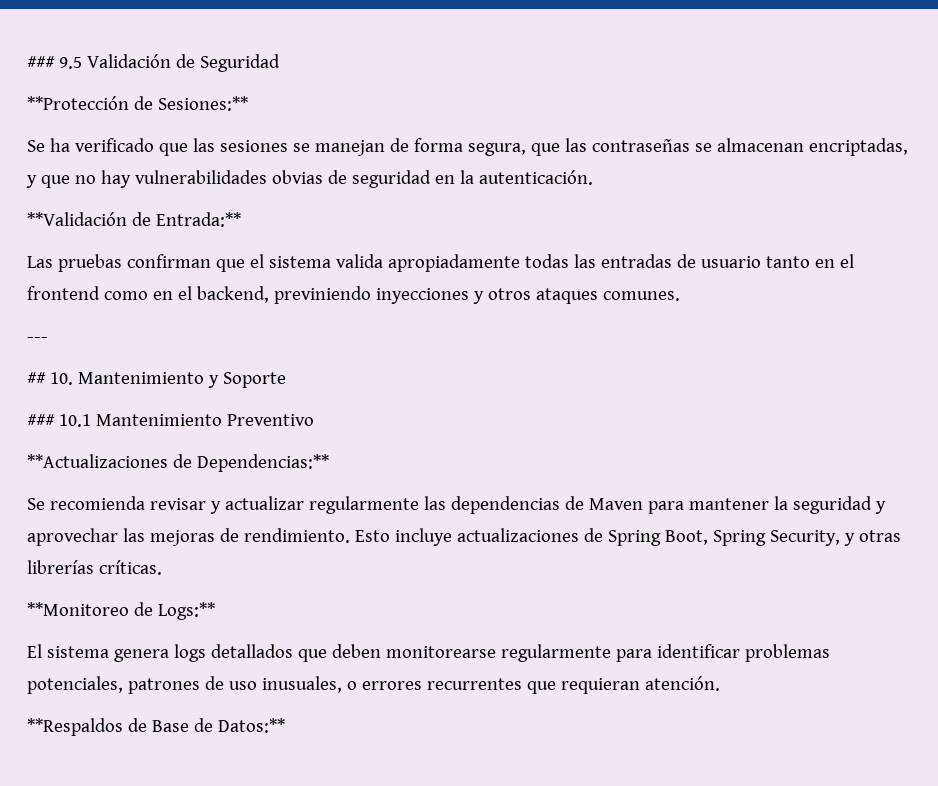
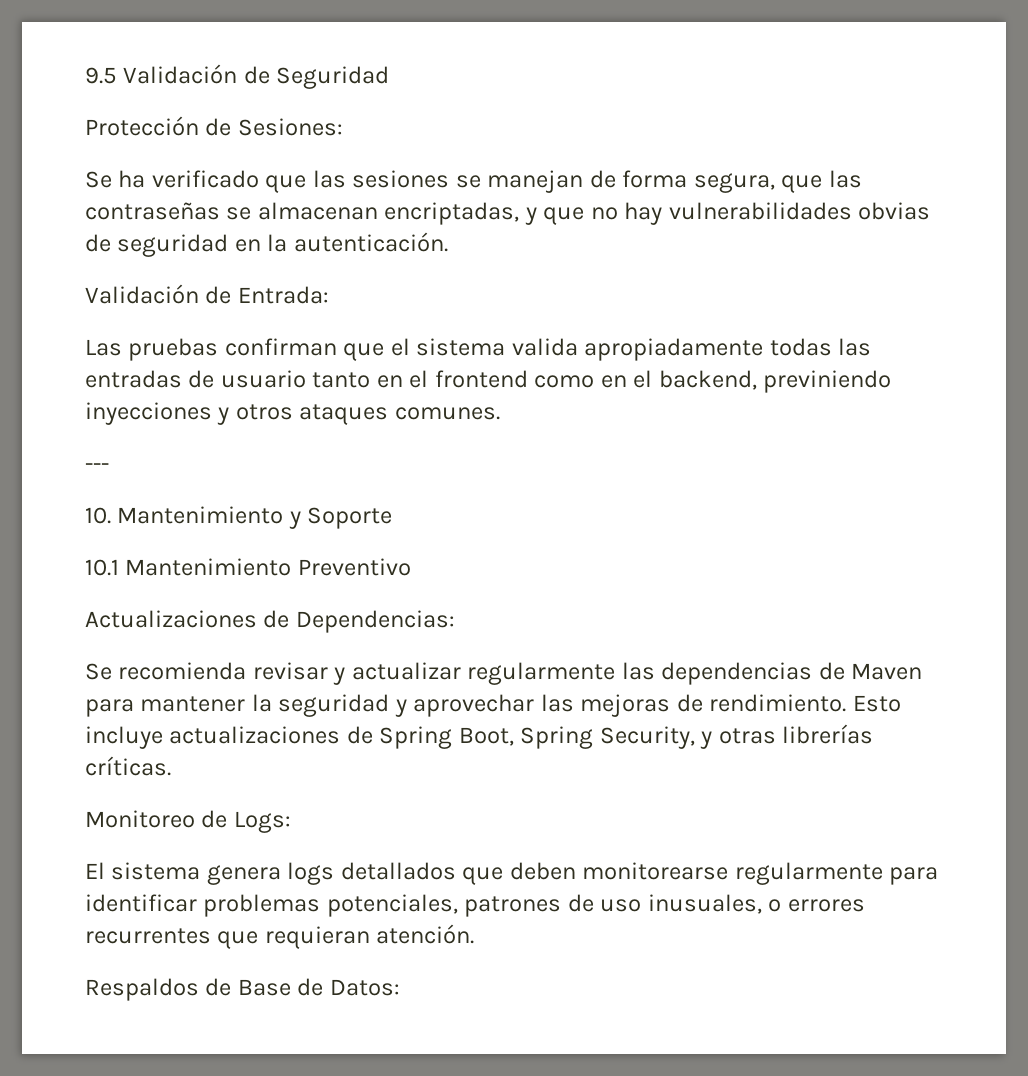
- ### 9.5 Validación de Seguridad
+ 9.5 Validación de Seguridad
- **Protección de Sesiones:**
+ Protección de Sesiones:
- **Validación de Entrada:**
+ Validación de Entrada:
- ## 10. Mantenimiento y Soporte
+ 10. Mantenimiento y Soporte
- ### 10.1 Mantenimiento Preventivo
+ 10.1 Mantenimiento Preventivo
- **Actualizaciones de Dependencias:**
+ Actualizaciones de Dependencias:
- **Monitoreo de Logs:**
+ Monitoreo de Logs:
- **Respaldos de Base de Datos:**
+ Respaldos de Base de Datos:

